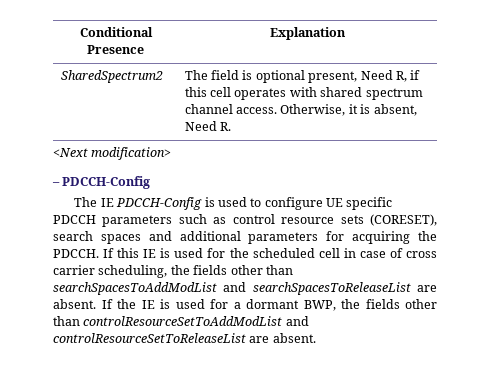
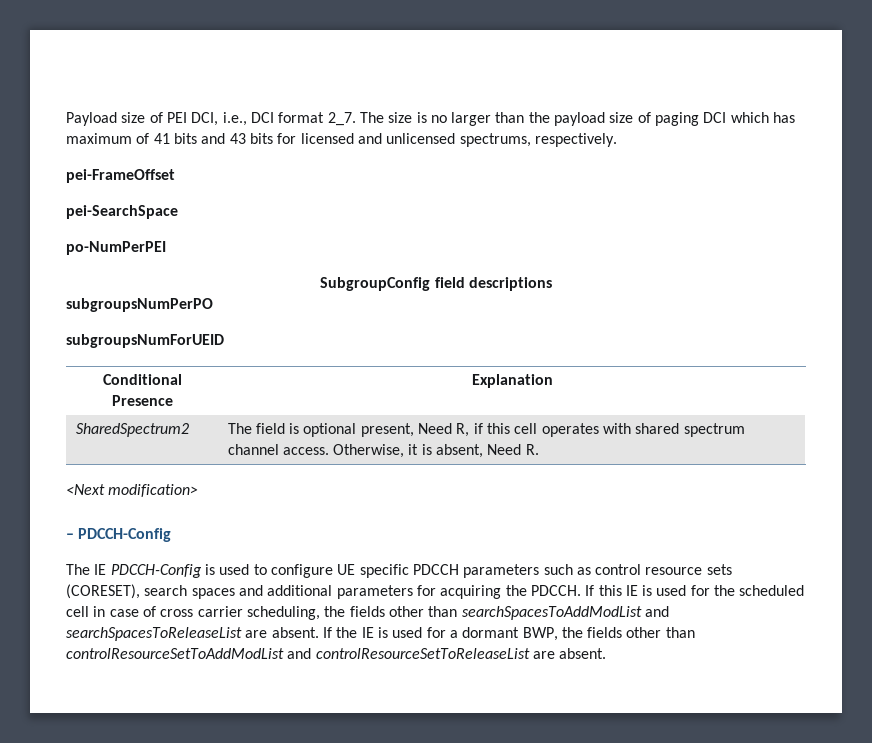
+ Payload size of PEI DCI, i.e., DCI format 2_7. The size is no larger than the payload size of paging DCI which has maximum of 41 bits and 43 bits for licensed and unlicensed spectrums, respectively.
+ pei-FrameOffset
+ pei-SearchSpace
+ po-NumPerPEI
+ SubgroupConfig field descriptions
+ subgroupsNumPerPO
+ subgroupsNumForUEID

